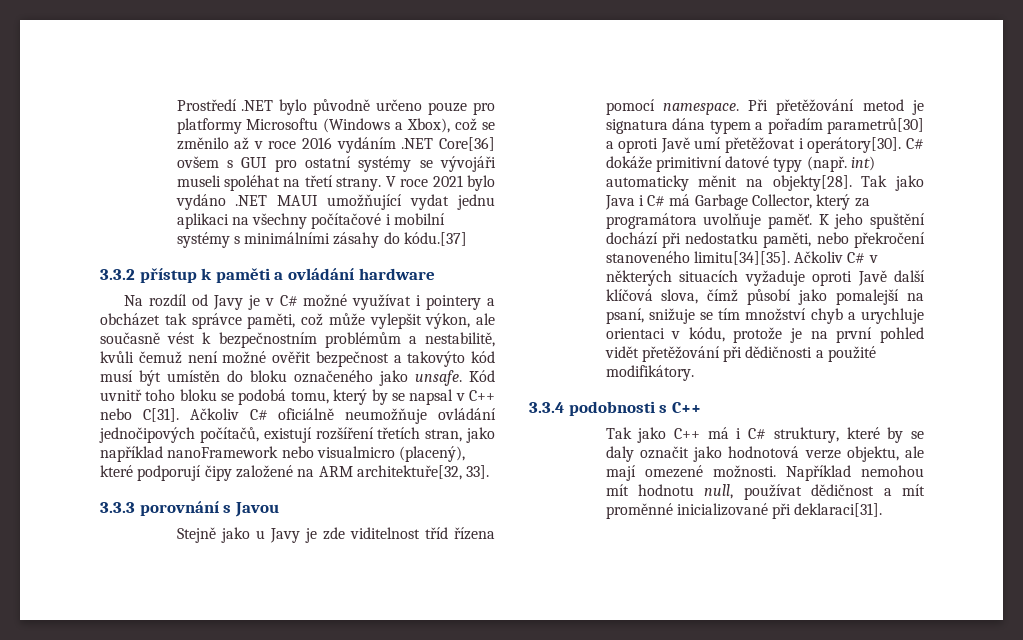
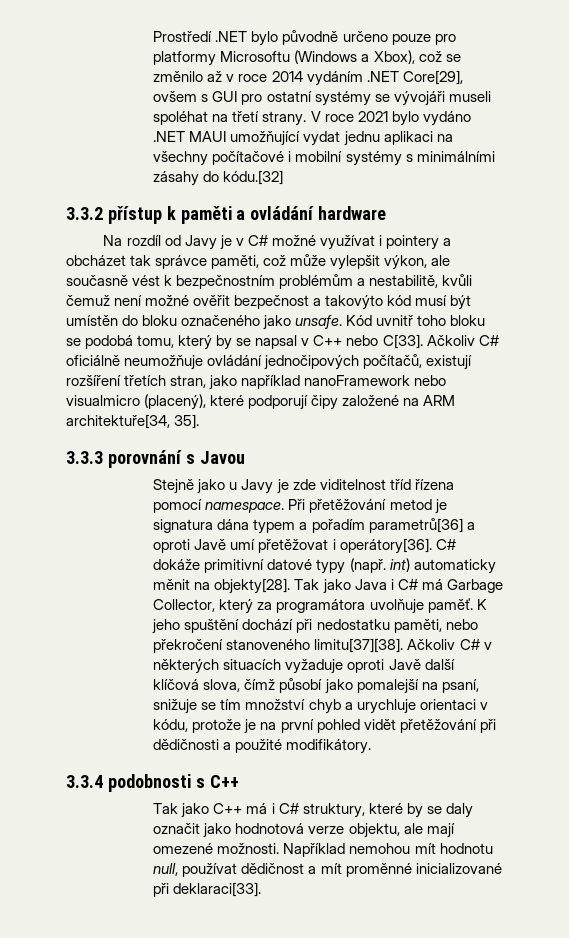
- Prostředí .NET bylo původně určeno pouze pro platformy Microsoftu (Windows a Xbox), což se změnilo až v roce 2016 vydáním .NET Core[36] ovšem s GUI pro ostatní systémy se vývojáři museli spoléhat na třetí strany.
+ Prostředí .NET bylo původně určeno pouze pro platformy Microsoftu (Windows a Xbox), což se změnilo až v roce 2014 vydáním .NET Core[29], ovšem s GUI pro ostatní systémy se vývojáři museli spoléhat na třetí strany.
- V roce 2021 bylo vydáno .NET MAUI umožňující vydat jednu aplikaci na všechny počítačové i mobilní systémy s minimálními zásahy do kódu.[37]
+ V roce 2021 bylo vydáno .NET MAUI umožňující vydat jednu aplikaci na všechny počítačové i mobilní systémy s minimálními zásahy do kódu.[32]
- Kód uvnitř toho bloku se podobá tomu, který by se napsal v C++ nebo C[31].
+ Kód uvnitř toho bloku se podobá tomu, který by se napsal v C++ nebo C[33].
- Ačkoliv C# oficiálně neumožňuje ovládání jednočipových počítačů, existují rozšíření třetích stran, jako například nanoFramework nebo visualmicro (placený), které podporují čipy založené na ARM architektuře[32, 33].
+ Ačkoliv C# oficiálně neumožňuje ovládání jednočipových počítačů, existují rozšíření třetích stran, jako například nanoFramework nebo visualmicro (placený), které podporují čipy založené na ARM architektuře[34, 35].
- Při přetěžování metod je signatura dána typem a pořadím parametrů[30] a oproti Javě umí přetěžovat i operátory[30].
+ Při přetěžování metod je signatura dána typem a pořadím parametrů[36] a oproti Javě umí přetěžovat i operátory[36].
- K jeho spuštění dochází při nedostatku paměti, nebo překročení stanoveného limitu[34][35].
+ K jeho spuštění dochází při nedostatku paměti, nebo překročení stanoveného limitu[37][38].
- Například nemohou mít hodnotu null, používat dědičnost a mít proměnné inicializované při deklaraci[31].
+ Například nemohou mít hodnotu null, používat dědičnost a mít proměnné inicializované při deklaraci[33].

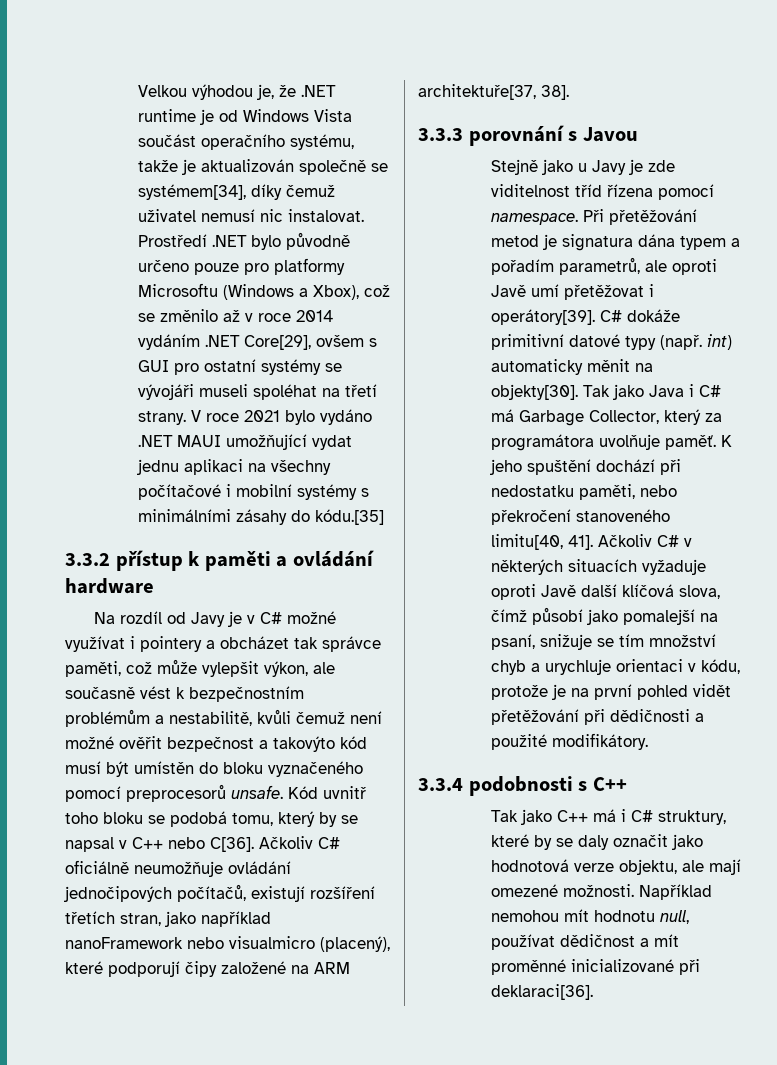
+ Velkou výhodou je, že .NET runtime je od Windows Vista součást operačního systému, takže je aktualizován společně se systémem[34], díky čemuž uživatel nemusí nic instalovat.
- V roce 2021 bylo vydáno .NET MAUI umožňující vydat jednu aplikaci na všechny počítačové i mobilní systémy s minimálními zásahy do kódu.[32]
+ V roce 2021 bylo vydáno .NET MAUI umožňující vydat jednu aplikaci na všechny počítačové i mobilní systémy s minimálními zásahy do kódu.[35]
- Na rozdíl od Javy je v C# možné využívat i pointery a obcházet tak správce paměti, což může vylepšit výkon, ale současně vést k bezpečnostním problémům a nestabilitě, kvůli čemuž není možné ověřit bezpečnost a takovýto kód musí být umístěn do bloku označeného jako unsafe.
+ Na rozdíl od Javy je v C# možné využívat i pointery a obcházet tak správce paměti, což může vylepšit výkon, ale současně vést k bezpečnostním problémům a nestabilitě, kvůli čemuž není možné ověřit bezpečnost a takovýto kód musí být umístěn do bloku vyznačeného pomocí preprocesorů unsafe.
- Kód uvnitř toho bloku se podobá tomu, který by se napsal v C++ nebo C[33].
+ Kód uvnitř toho bloku se podobá tomu, který by se napsal v C++ nebo C[36].
- Ačkoliv C# oficiálně neumožňuje ovládání jednočipových počítačů, existují rozšíření třetích stran, jako například nanoFramework nebo visualmicro (placený), které podporují čipy založené na ARM architektuře[34, 35].
+ Ačkoliv C# oficiálně neumožňuje ovládání jednočipových počítačů, existují rozšíření třetích stran, jako například nanoFramework nebo visualmicro (placený), které podporují čipy založené na ARM architektuře[37, 38].
- Při přetěžování metod je signatura dána typem a pořadím parametrů[36] a oproti Javě umí přetěžovat i operátory[36].
+ Při přetěžování metod je signatura dána typem a pořadím parametrů, ale oproti Javě umí přetěžovat i operátory[39].
- C# dokáže primitivní datové typy (např. int) automaticky měnit na objekty[28].
+ C# dokáže primitivní datové typy (např. int) automaticky měnit na objekty[30].
- K jeho spuštění dochází při nedostatku paměti, nebo překročení stanoveného limitu[37][38].
+ K jeho spuštění dochází při nedostatku paměti, nebo překročení stanoveného limitu[40, 41].
- Například nemohou mít hodnotu null, používat dědičnost a mít proměnné inicializované při deklaraci[33].
+ Například nemohou mít hodnotu null, používat dědičnost a mít proměnné inicializované při deklaraci[36].

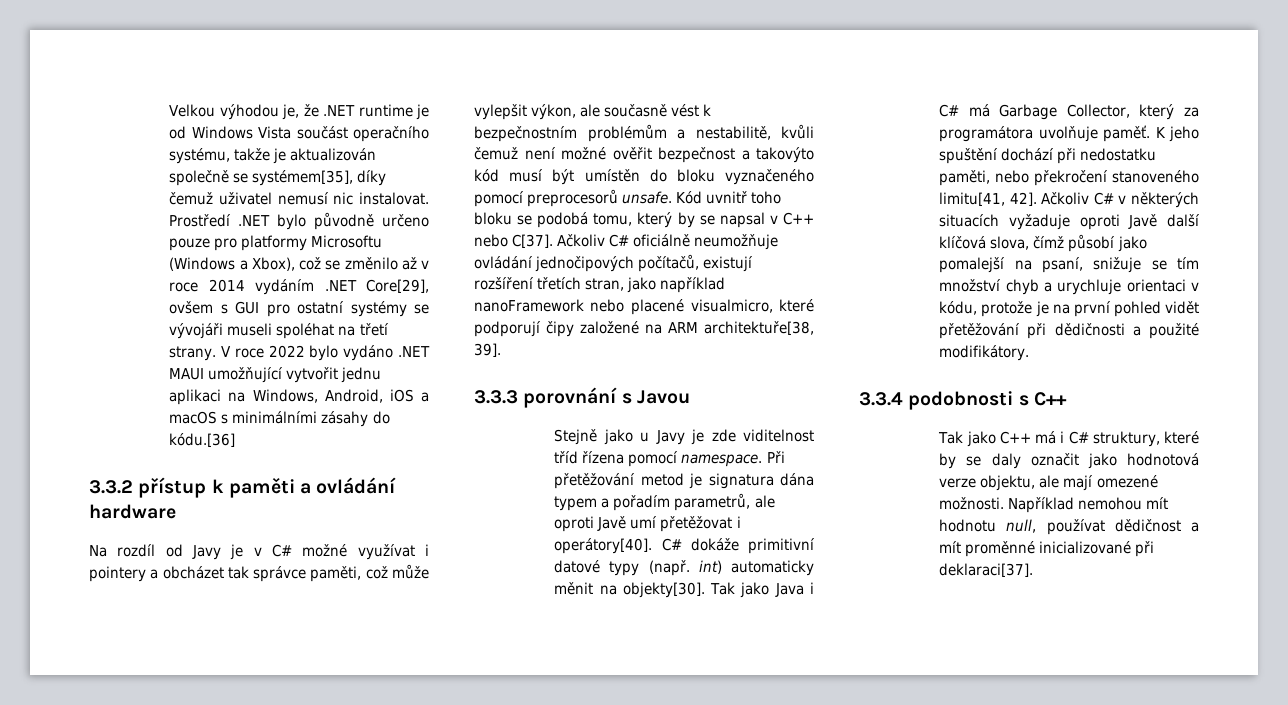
- Velkou výhodou je, že .NET runtime je od Windows Vista součást operačního systému, takže je aktualizován společně se systémem[34], díky čemuž uživatel nemusí nic instalovat.
+ Velkou výhodou je, že .NET runtime je od Windows Vista součást operačního systému, takže je aktualizován společně se systémem[35], díky čemuž uživatel nemusí nic instalovat.
- V roce 2021 bylo vydáno .NET MAUI umožňující vydat jednu aplikaci na všechny počítačové i mobilní systémy s minimálními zásahy do kódu.[35]
+ V roce 2022 bylo vydáno .NET MAUI umožňující vytvořit jednu aplikaci na Windows, Android, iOS a macOS s minimálními zásahy do kódu.[36]
- Kód uvnitř toho bloku se podobá tomu, který by se napsal v C++ nebo C[36].
+ Kód uvnitř toho bloku se podobá tomu, který by se napsal v C++ nebo C[37].
- Ačkoliv C# oficiálně neumožňuje ovládání jednočipových počítačů, existují rozšíření třetích stran, jako například nanoFramework nebo visualmicro (placený), které podporují čipy založené na ARM architektuře[37, 38].
+ Ačkoliv C# oficiálně neumožňuje ovládání jednočipových počítačů, existují rozšíření třetích stran, jako například nanoFramework nebo placené visualmicro, které podporují čipy založené na ARM architektuře[38, 39].
- Při přetěžování metod je signatura dána typem a pořadím parametrů, ale oproti Javě umí přetěžovat i operátory[39].
+ Při přetěžování metod je signatura dána typem a pořadím parametrů, ale oproti Javě umí přetěžovat i operátory[40].
- K jeho spuštění dochází při nedostatku paměti, nebo překročení stanoveného limitu[40, 41].
+ K jeho spuštění dochází při nedostatku paměti, nebo překročení stanoveného limitu[41, 42].
- Například nemohou mít hodnotu null, používat dědičnost a mít proměnné inicializované při deklaraci[36].
+ Například nemohou mít hodnotu null, používat dědičnost a mít proměnné inicializované při deklaraci[37].

